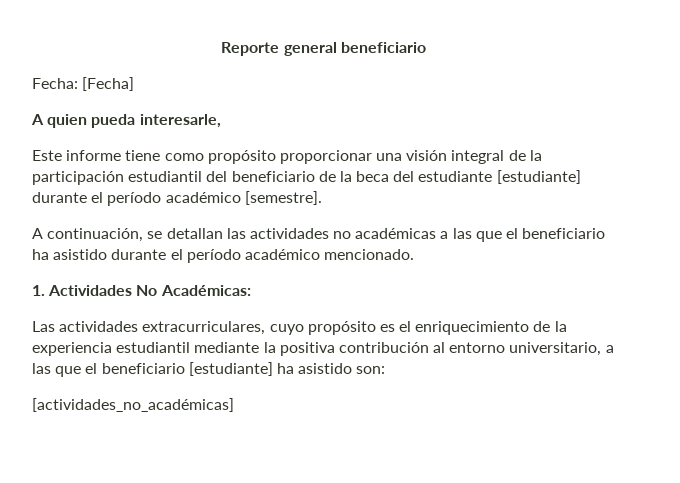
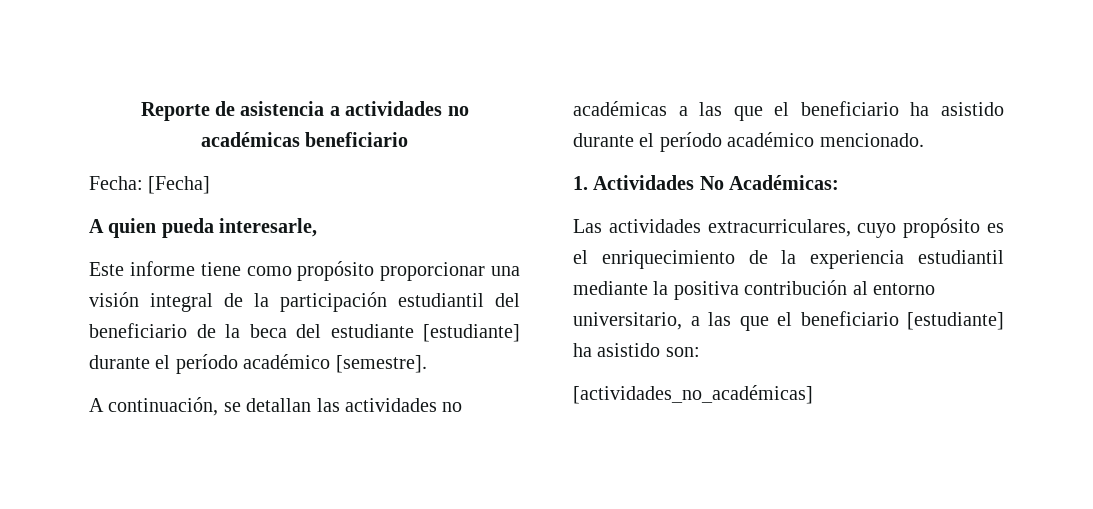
- Reporte general beneficiario
+ Reporte de asistencia a actividades no académicas beneficiario

